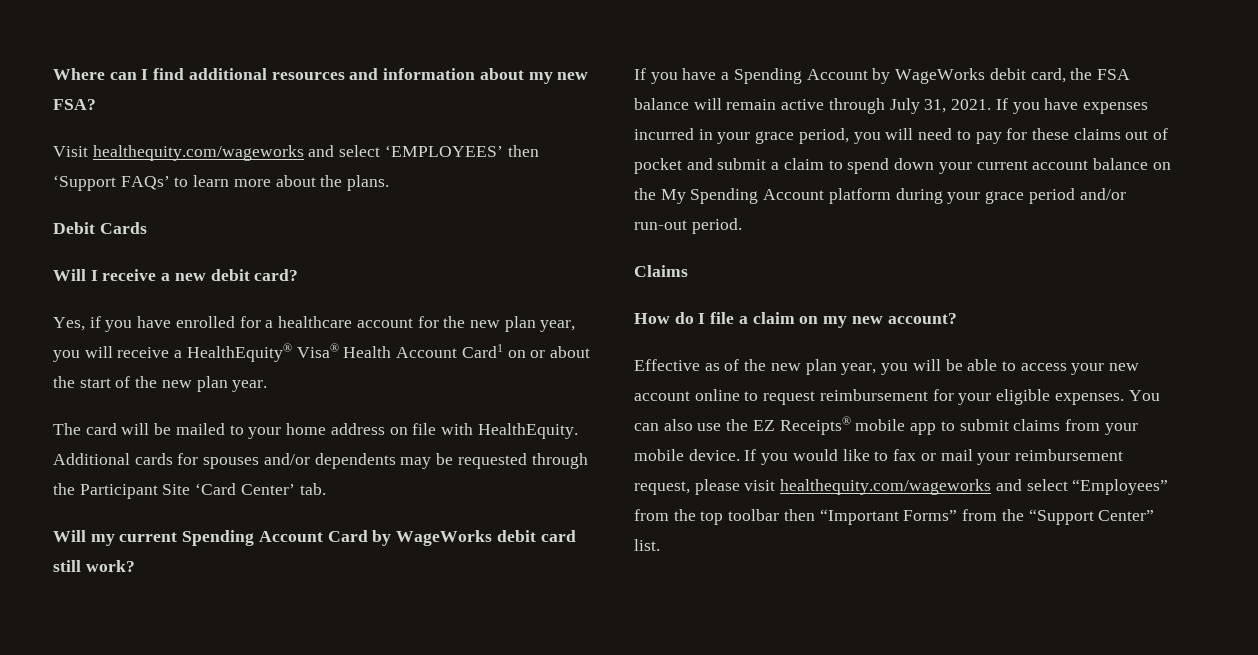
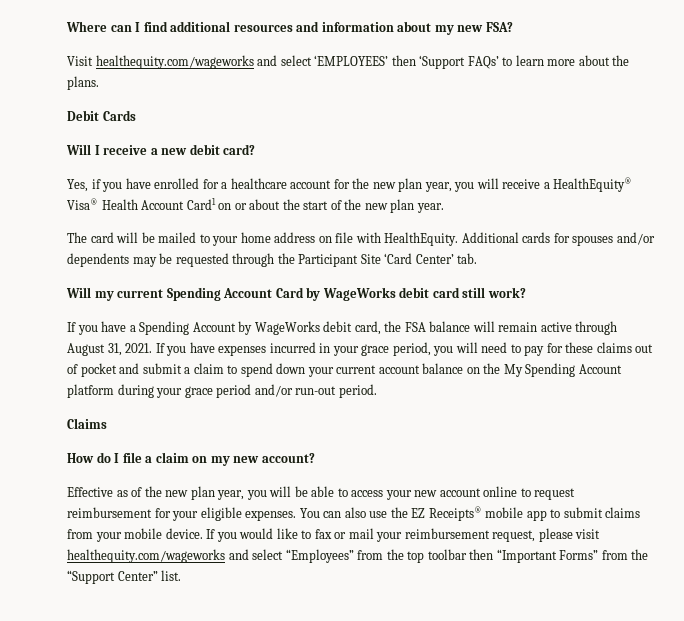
- If you have a Spending Account by WageWorks debit card, the FSA balance will remain active through July 31, 2021.
+ If you have a Spending Account by WageWorks debit card, the FSA balance will remain active through August 31, 2021.

